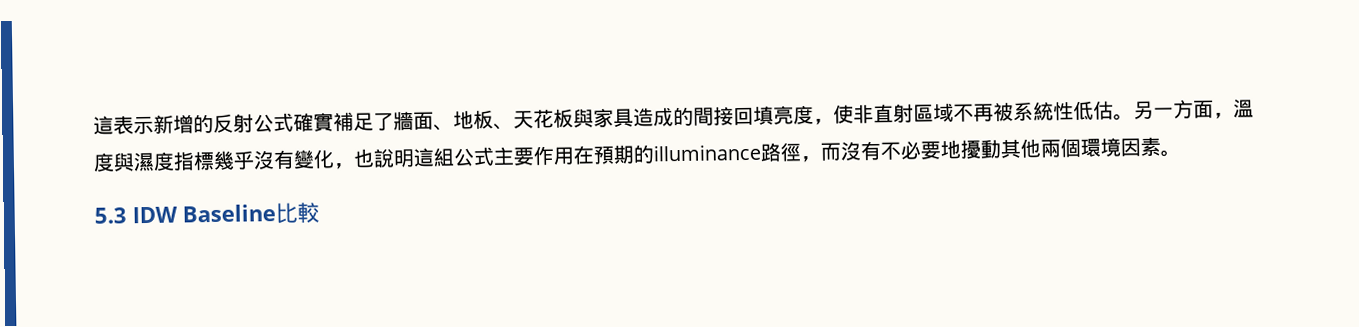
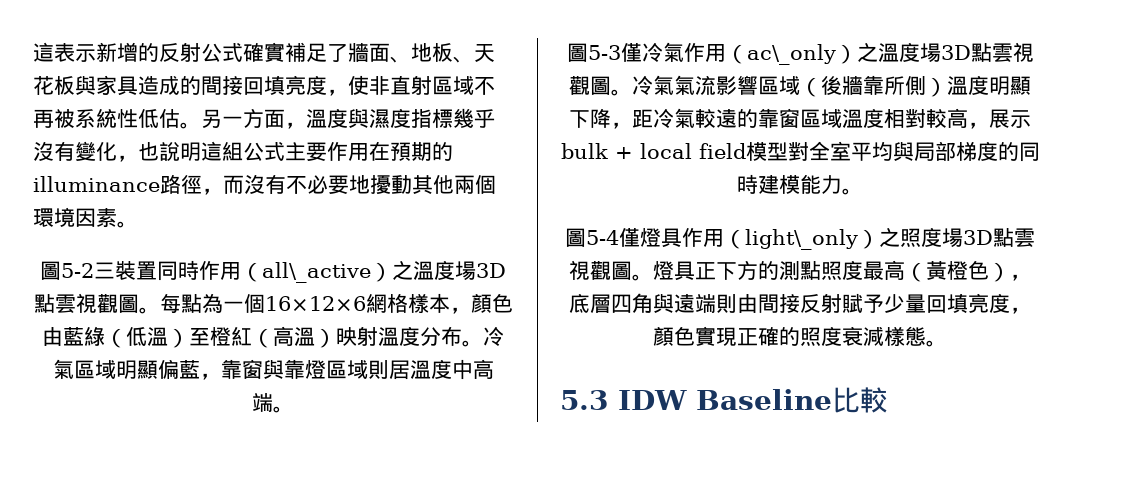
+ 圖5-2三裝置同時作用（all\_active）之溫度場3D點雲視觀圖。每點為一個16×12×6網格樣本，顏色由藍綠（低溫）至橙紅（高溫）映射溫度分布。冷氣區域明顯偏藍，靠窗與靠燈區域則居溫度中高端。
+ 圖5-3僅冷氣作用（ac\_only）之溫度場3D點雲視觀圖。冷氣氣流影響區域（後牆靠所側）溫度明顯下降，距冷氣較遠的靠窗區域溫度相對較高，展示bulk + local field模型對全室平均與局部梯度的同時建模能力。
+ 圖5-4僅燈具作用（light\_only）之照度場3D點雲視觀圖。燈具正下方的測點照度最高（黃橙色），底層四角與遠端則由間接反射賦予少量回填亮度，顏色實現正確的照度衰減樣態。

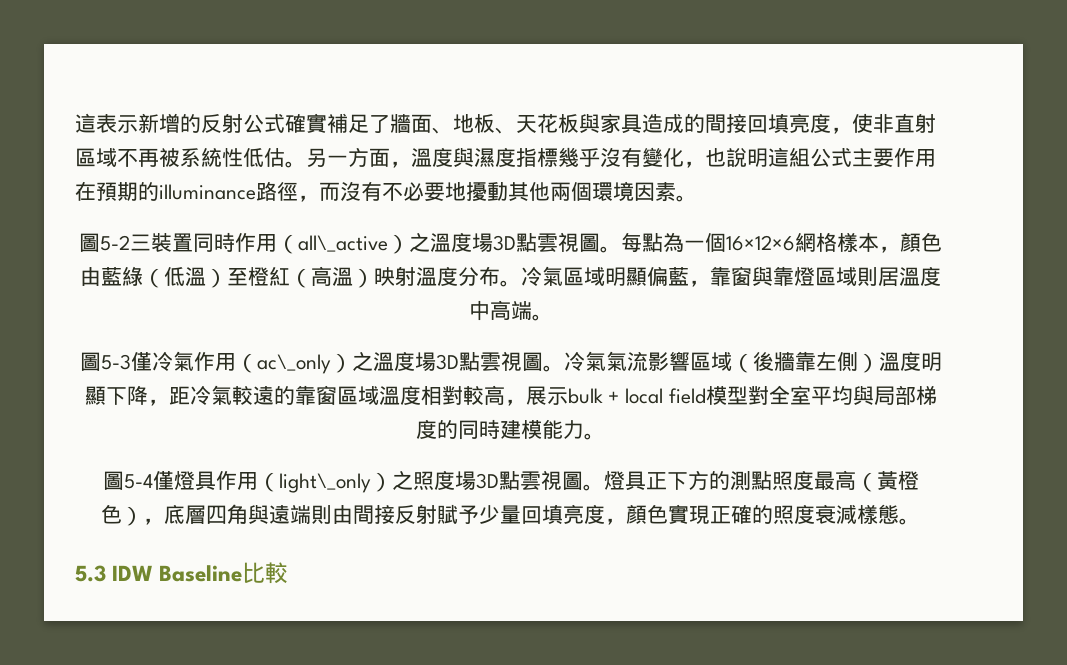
- 圖5-2三裝置同時作用（all\_active）之溫度場3D點雲視觀圖。
+ 圖5-2三裝置同時作用（all\_active）之溫度場3D點雲視圖。
- 圖5-3僅冷氣作用（ac\_only）之溫度場3D點雲視觀圖。
+ 圖5-3僅冷氣作用（ac\_only）之溫度場3D點雲視圖。
- 冷氣氣流影響區域（後牆靠所側）溫度明顯下降，距冷氣較遠的靠窗區域溫度相對較高，展示bulk + local field模型對全室平均與局部梯度的同時建模能力。
+ 冷氣氣流影響區域（後牆靠左側）溫度明顯下降，距冷氣較遠的靠窗區域溫度相對較高，展示bulk + local field模型對全室平均與局部梯度的同時建模能力。
- 圖5-4僅燈具作用（light\_only）之照度場3D點雲視觀圖。
+ 圖5-4僅燈具作用（light\_only）之照度場3D點雲視圖。

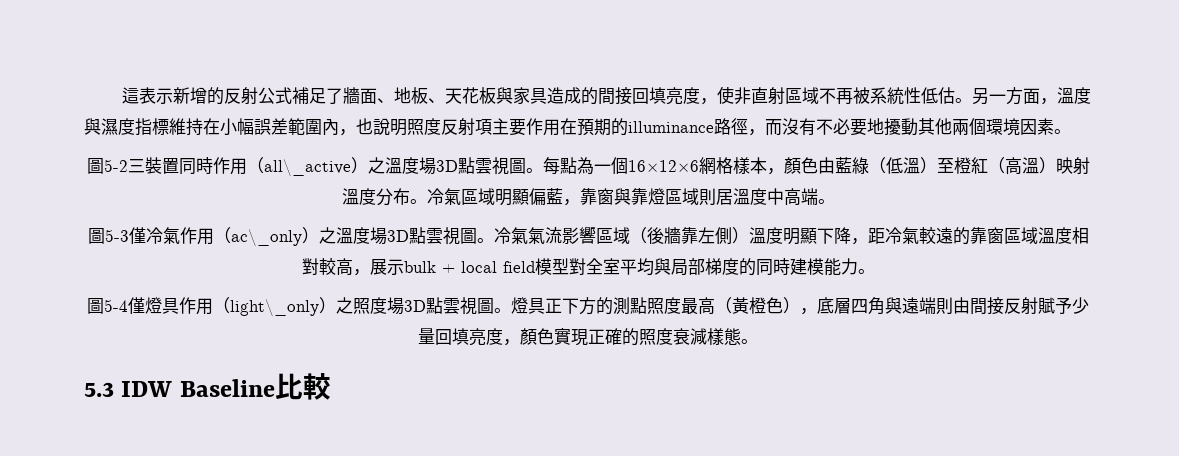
- 這表示新增的反射公式確實補足了牆面、地板、天花板與家具造成的間接回填亮度，使非直射區域不再被系統性低估。
+ 這表示新增的反射公式補足了牆面、地板、天花板與家具造成的間接回填亮度，使非直射區域不再被系統性低估。
- 另一方面，溫度與濕度指標幾乎沒有變化，也說明這組公式主要作用在預期的illuminance路徑，而沒有不必要地擾動其他兩個環境因素。
+ 另一方面，溫度與濕度指標維持在小幅誤差範圍內，也說明照度反射項主要作用在預期的illuminance路徑，而沒有不必要地擾動其他兩個環境因素。

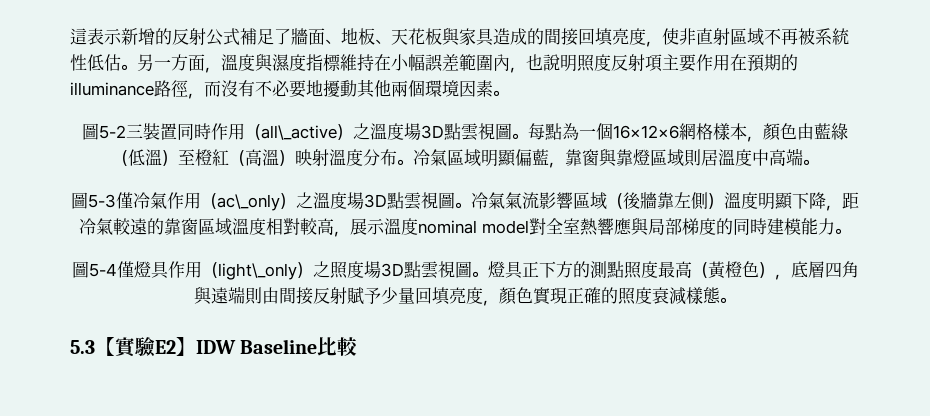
- 冷氣氣流影響區域（後牆靠左側）溫度明顯下降，距冷氣較遠的靠窗區域溫度相對較高，展示bulk + local field模型對全室平均與局部梯度的同時建模能力。
+ 冷氣氣流影響區域（後牆靠左側）溫度明顯下降，距冷氣較遠的靠窗區域溫度相對較高，展示溫度nominal model對全室熱響應與局部梯度的同時建模能力。
- 5.3 IDW Baseline比較
+ 5.3【實驗E2】IDW Baseline比較

